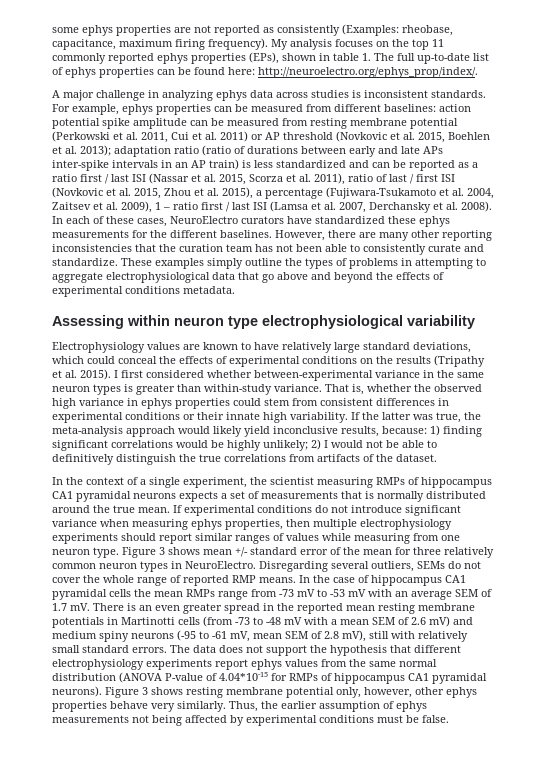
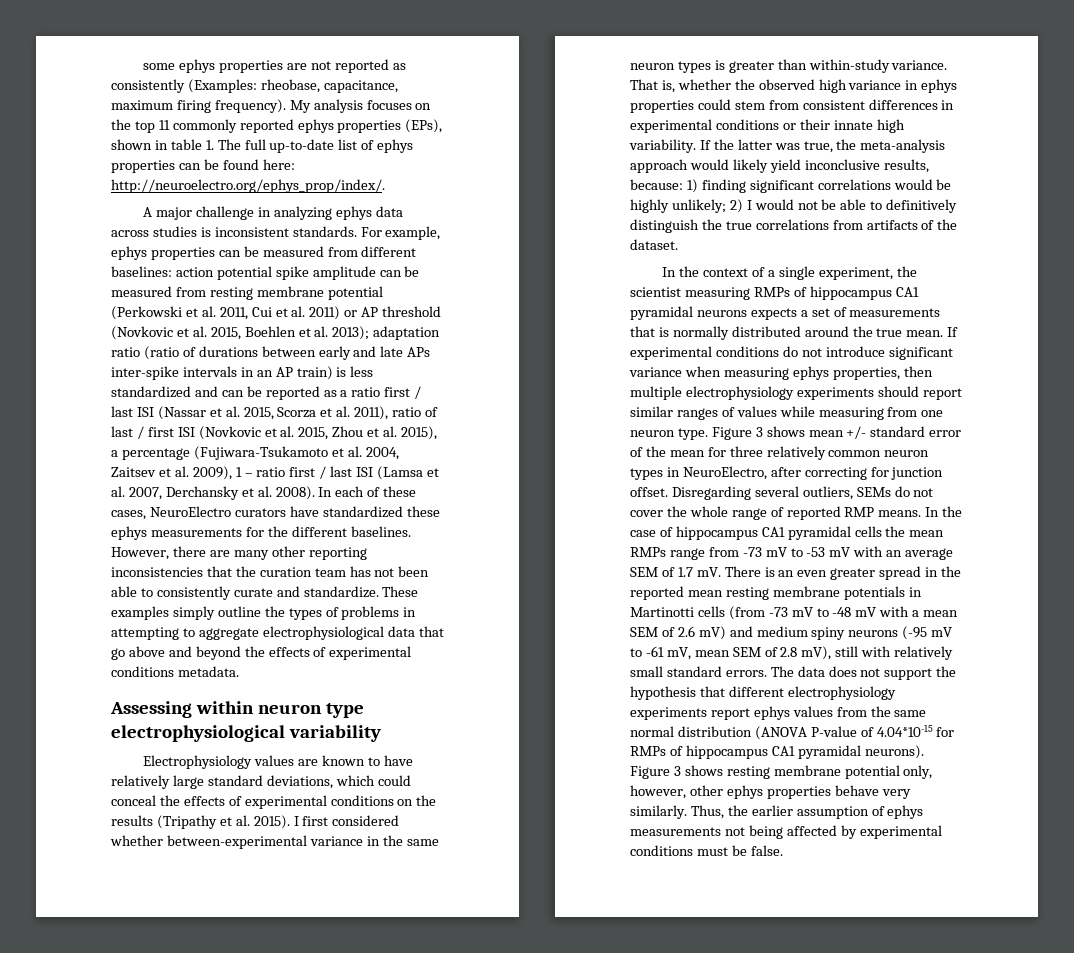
- Figure 3 shows mean +/- standard error of the mean for three relatively common neuron types in NeuroElectro.
+ Figure 3 shows mean +/- standard error of the mean for three relatively common neuron types in NeuroElectro, after correcting for junction offset.
- There is an even greater spread in the reported mean resting membrane potentials in Martinotti cells (from -73 to -48 mV with a mean SEM of 2.6 mV) and medium spiny neurons (-95 to -61 mV, mean SEM of 2.8 mV), still with relatively small standard errors.
+ There is an even greater spread in the reported mean resting membrane potentials in Martinotti cells (from -73 mV to -48 mV with a mean SEM of 2.6 mV) and medium spiny neurons (-95 mV to -61 mV, mean SEM of 2.8 mV), still with relatively small standard errors.

